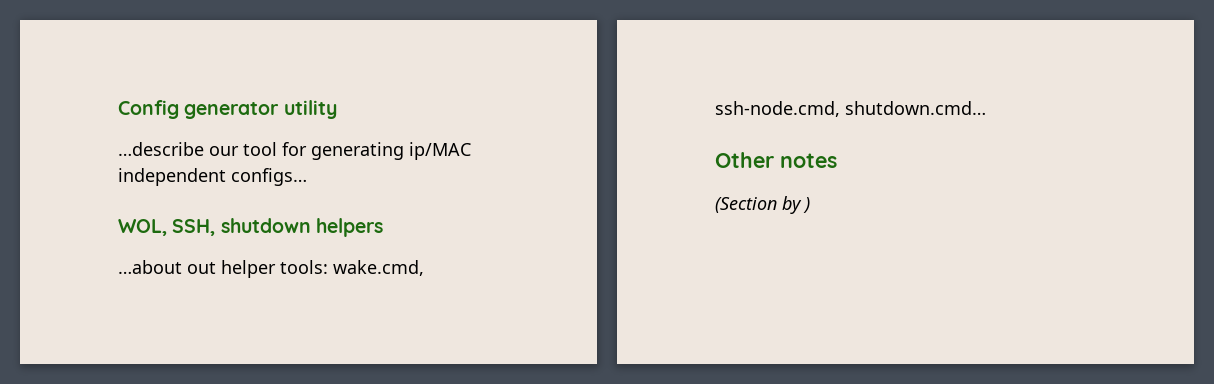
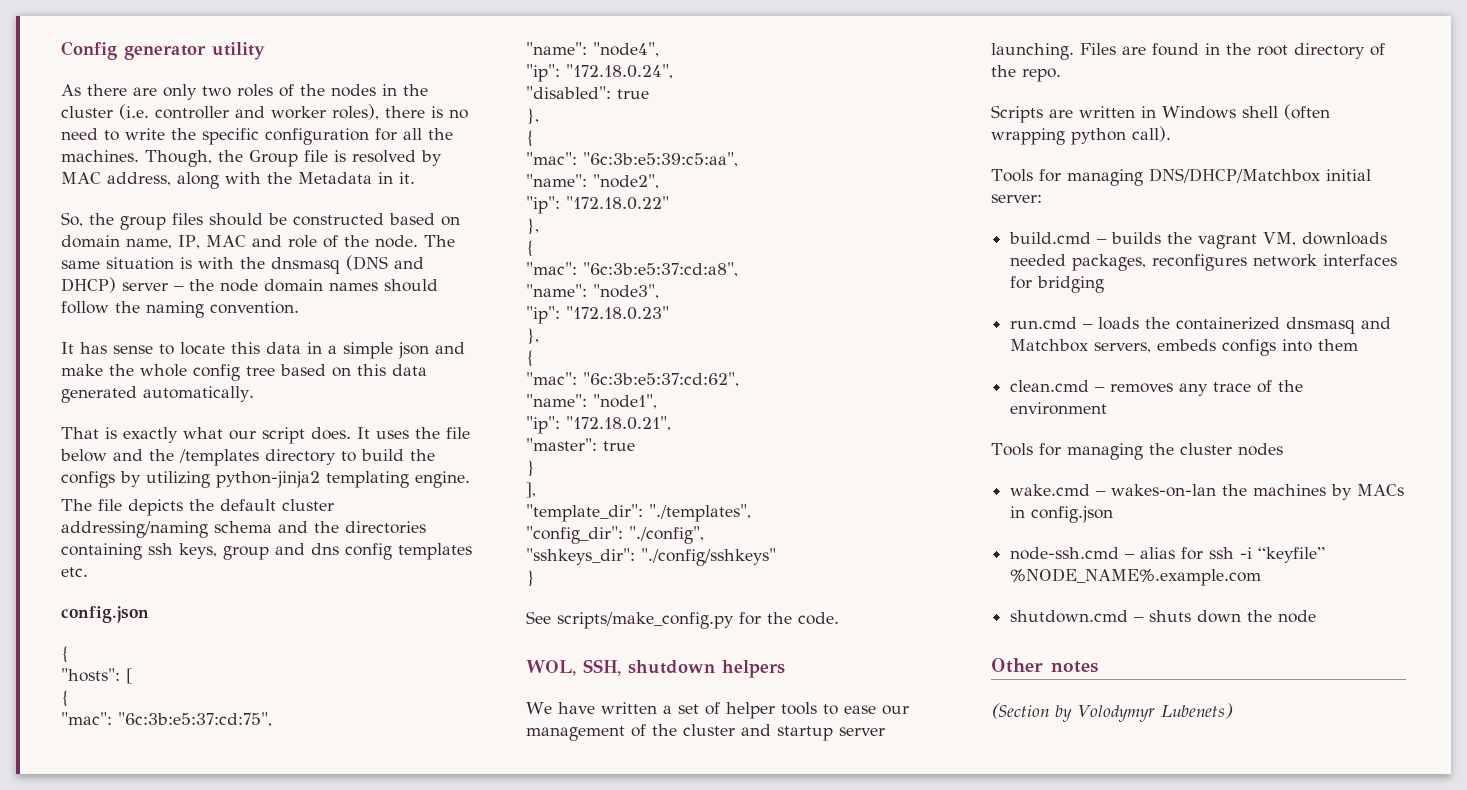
- …describe our tool for generating ip/MAC independent configs…
+ As there are only two roles of the nodes in the cluster (i.e. controller and worker roles), there is no need to write the specific configuration for all the machines. Though, the Group file is resolved by MAC address, along with the Metadata in it.
+ So, the group files should be constructed based on domain name, IP, MAC and role of the node. The same situation is with the dnsmasq (DNS and DHCP) server – the node domain names should follow the naming convention.
+ It has sense to locate this data in a simple json and make the whole config tree based on this data generated automatically.
+ That is exactly what our script does. It uses the file below and the /templates directory to build the configs by utilizing python-jinja2 templating engine.
+ The file depicts the default cluster addressing/naming schema and the directories containing ssh keys, group and dns config templates etc.
+ config.json
+ {
+ "hosts": [
+ {
+ "mac": "6c:3b:e5:37:cd:75",
+ "name": "node4",
+ "ip": "172.18.0.24",
+ "disabled": true
+ },
+ {
+ "mac": "6c:3b:e5:39:c5:aa",
+ "name": "node2",
+ "ip": "172.18.0.22"
+ },
+ {
+ "mac": "6c:3b:e5:37:cd:a8",
+ "name": "node3",
+ "ip": "172.18.0.23"
+ },
+ {
+ "mac": "6c:3b:e5:37:cd:62",
+ "name": "node1",
+ "ip": "172.18.0.21",
+ "master": true
+ }
+ ],
+ "template_dir": "./templates",
+ "config_dir": "./config",
+ "sshkeys_dir": "./config/sshkeys"
+ }
+ See scripts/make_config.py for the code.
  WOL, SSH, shutdown helpers
- …about out helper tools: wake.cmd, ssh-node.cmd, shutdown.cmd…
+ We have written a set of helper tools to ease our management of the cluster and startup server launching. Files are found in the root directory of the repo.
+ Scripts are written in Windows shell (often wrapping python call).
+ Tools for managing DNS/DHCP/Matchbox initial server:
+ build.cmd – builds the vagrant VM, downloads needed packages, reconfigures network interfaces for bridging
+ run.cmd – loads the containerized dnsmasq and Matchbox servers, embeds configs into them
+ clean.cmd – removes any trace of the environment
+ Tools for managing the cluster nodes
+ wake.cmd – wakes-on-lan the machines by MACs in config.json
+ node-ssh.cmd – alias for ssh -i “keyfile” %NODE_NAME%.example.com
+ shutdown.cmd – shuts down the node
- (Section by )
+ (Section by Volodymyr Lubenets)

